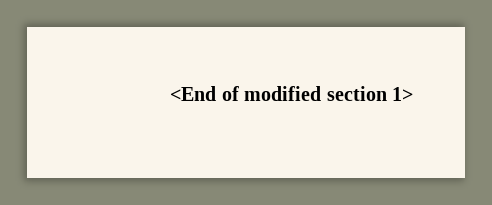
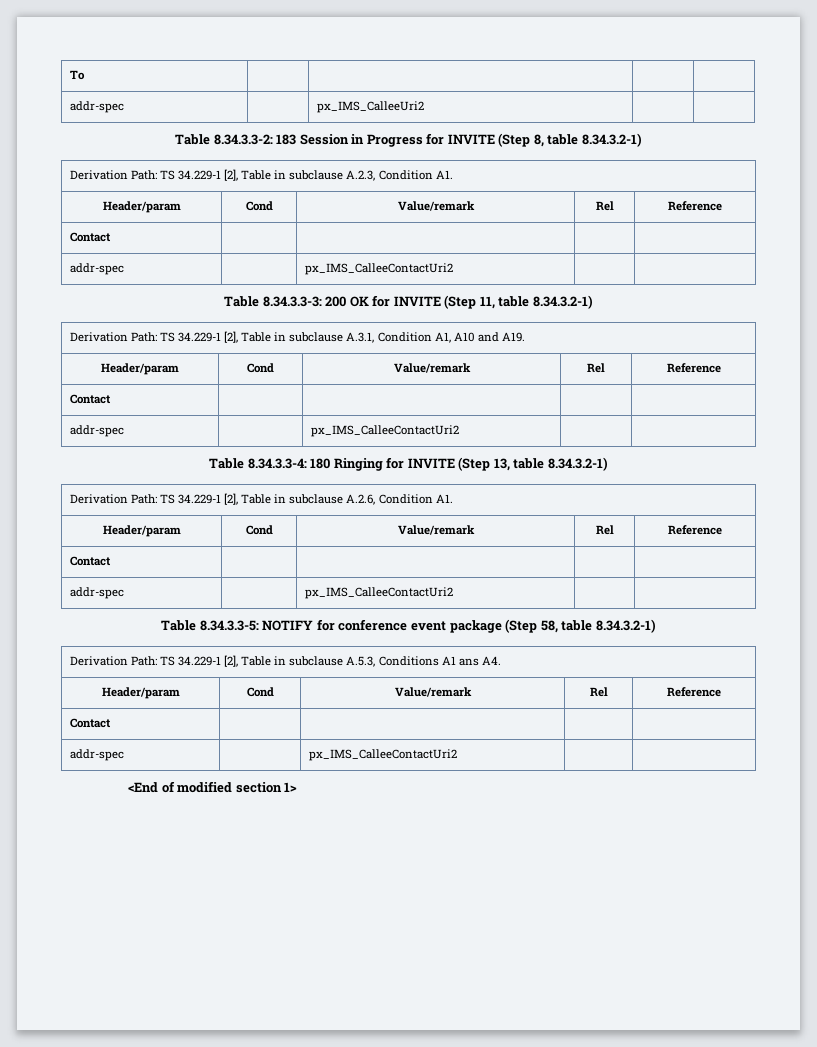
+ To | | | |
+ addr-spec | | px_IMS_CalleeUri2 | |
+ Table 8.34.3.3-2: 183 Session in Progress for INVITE (Step 8, table 8.34.3.2-1)
+ Derivation Path: TS 34.229-1 [2], Table in subclause A.2.3, Condition A1.
+ Header/param | Cond | Value/remark | Rel | Reference
+ Contact | | | |
+ addr-spec | | px_IMS_CalleeContactUri2 | |
+ Table 8.34.3.3-3: 200 OK for INVITE (Step 11, table 8.34.3.2-1)
+ Derivation Path: TS 34.229-1 [2], Table in subclause A.3.1, Condition A1, A10 and A19.
+ Header/param | Cond | Value/remark | Rel | Reference
+ Contact | | | |
+ addr-spec | | px_IMS_CalleeContactUri2 | |
+ Table 8.34.3.3-4: 180 Ringing for INVITE (Step 13, table 8.34.3.2-1)
+ Derivation Path: TS 34.229-1 [2], Table in subclause A.2.6, Condition A1.
+ Header/param | Cond | Value/remark | Rel | Reference
+ Contact | | | |
+ addr-spec | | px_IMS_CalleeContactUri2 | |
+ Table 8.34.3.3-5: NOTIFY for conference event package (Step 58, table 8.34.3.2-1)
+ Derivation Path: TS 34.229-1 [2], Table in subclause A.5.3, Conditions A1 ans A4.
+ Header/param | Cond | Value/remark | Rel | Reference
+ Contact | | | |
+ addr-spec | | px_IMS_CalleeContactUri2 | |

